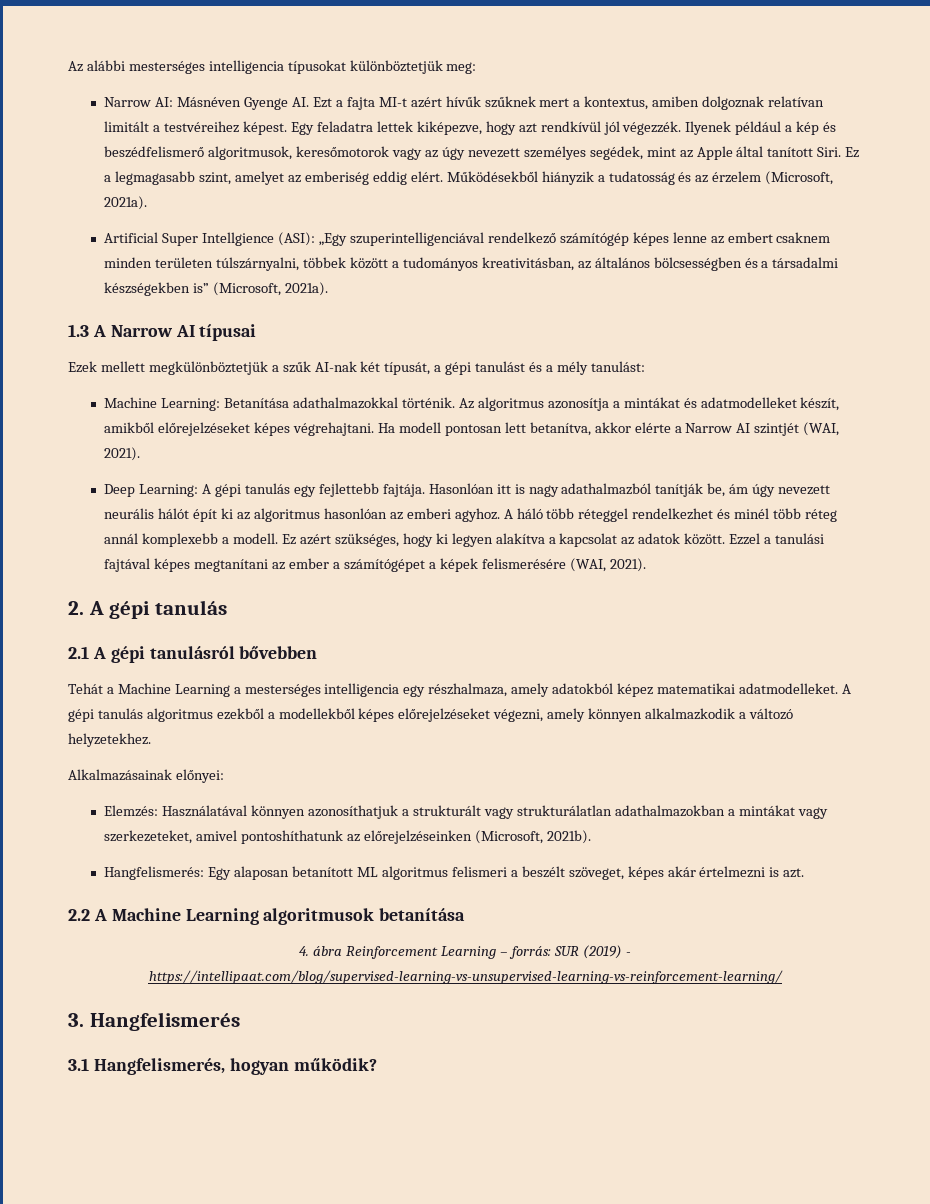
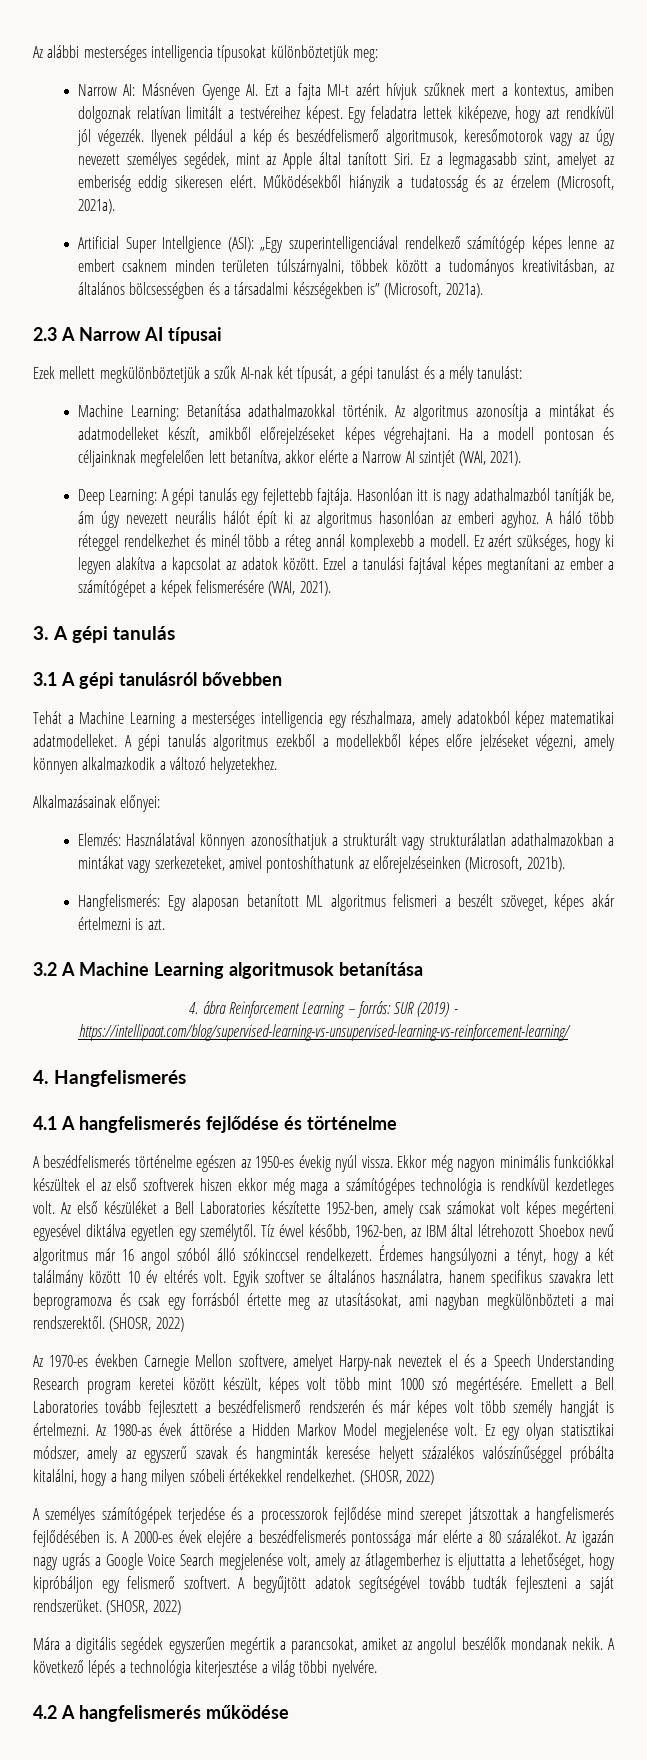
- Narrow AI: Másnéven Gyenge AI. Ezt a fajta MI-t azért hívűk szűknek mert a kontextus, amiben dolgoznak relatívan limitált a testvéreihez képest.
+ Narrow AI: Másnéven Gyenge AI. Ezt a fajta MI-t azért hívjuk szűknek mert a kontextus, amiben dolgoznak relatívan limitált a testvéreihez képest.
- Ez a legmagasabb szint, amelyet az emberiség eddig elért.
+ Ez a legmagasabb szint, amelyet az emberiség eddig sikeresen elért.
- 1.3 A Narrow AI típusai
+ 2.3 A Narrow AI típusai
- Ha modell pontosan lett betanítva, akkor elérte a Narrow AI szintjét (WAI, 2021).
+ Ha a modell pontosan és céljainknak megfelelően lett betanítva, akkor elérte a Narrow AI szintjét (WAI, 2021).
- A háló több réteggel rendelkezhet és minél több réteg annál komplexebb a modell.
+ A háló több réteggel rendelkezhet és minél több a réteg annál komplexebb a modell.
- 2. A gépi tanulás
+ 3. A gépi tanulás
- 2.1 A gépi tanulásról bővebben
+ 3.1 A gépi tanulásról bővebben
- A gépi tanulás algoritmus ezekből a modellekből képes előrejelzéseket végezni, amely könnyen alkalmazkodik a változó helyzetekhez.
+ A gépi tanulás algoritmus ezekből a modellekből képes előre jelzéseket végezni, amely könnyen alkalmazkodik a változó helyzetekhez.
- 2.2 A Machine Learning algoritmusok betanítása
+ 3.2 A Machine Learning algoritmusok betanítása
- 3. Hangfelismerés
+ 4. Hangfelismerés
- 3.1 Hangfelismerés, hogyan működik?
+ 4.1 A hangfelismerés fejlődése és történelme
+ A beszédfelismerés történelme egészen az 1950-es évekig nyúl vissza. Ekkor még nagyon minimális funkciókkal készültek el az első szoftverek hiszen ekkor még maga a számítógépes technológia is rendkívül kezdetleges volt. Az első készüléket a Bell Laboratories készítette 1952-ben, amely csak számokat volt képes megérteni egyesével diktálva egyetlen egy személytől. Tíz évvel később, 1962-ben, az IBM által létrehozott Shoebox nevű algoritmus már 16 angol szóból álló szókinccsel rendelkezett. Érdemes hangsúlyozni a tényt, hogy a két találmány között 10 év eltérés volt. Egyik szoftver se általános használatra, hanem specifikus szavakra lett beprogramozva és csak egy forrásból értette meg az utasításokat, ami nagyban megkülönbözteti a mai rendszerektől. (SHOSR, 2022)
+ Az 1970-es években Carnegie Mellon szoftvere, amelyet Harpy-nak neveztek el és a Speech Understanding Research program keretei között készült, képes volt több mint 1000 szó megértésére. Emellett a Bell Laboratories tovább fejlesztett a beszédfelismerő rendszerén és már képes volt több személy hangját is értelmezni. Az 1980-as évek áttörése a Hidden Markov Model megjelenése volt. Ez egy olyan statisztikai módszer, amely az egyszerű szavak és hangminták keresése helyett százalékos valószínűséggel próbálta kitalálni, hogy a hang milyen szóbeli értékekkel rendelkezhet. (SHOSR, 2022)
+ A személyes számítógépek terjedése és a processzorok fejlődése mind szerepet játszottak a hangfelismerés fejlődésében is. A 2000-es évek elejére a beszédfelismerés pontossága már elérte a 80 százalékot. Az igazán nagy ugrás a Google Voice Search megjelenése volt, amely az átlagemberhez is eljuttatta a lehetőséget, hogy kipróbáljon egy felismerő szoftvert. A begyűjtött adatok segítségével tovább tudták fejleszteni a saját rendszerüket. (SHOSR, 2022)
+ Mára a digitális segédek egyszerűen megértik a parancsokat, amiket az angolul beszélők mondanak nekik. A következő lépés a technológia kiterjesztése a világ többi nyelvére.
+ 4.2 A hangfelismerés működése

